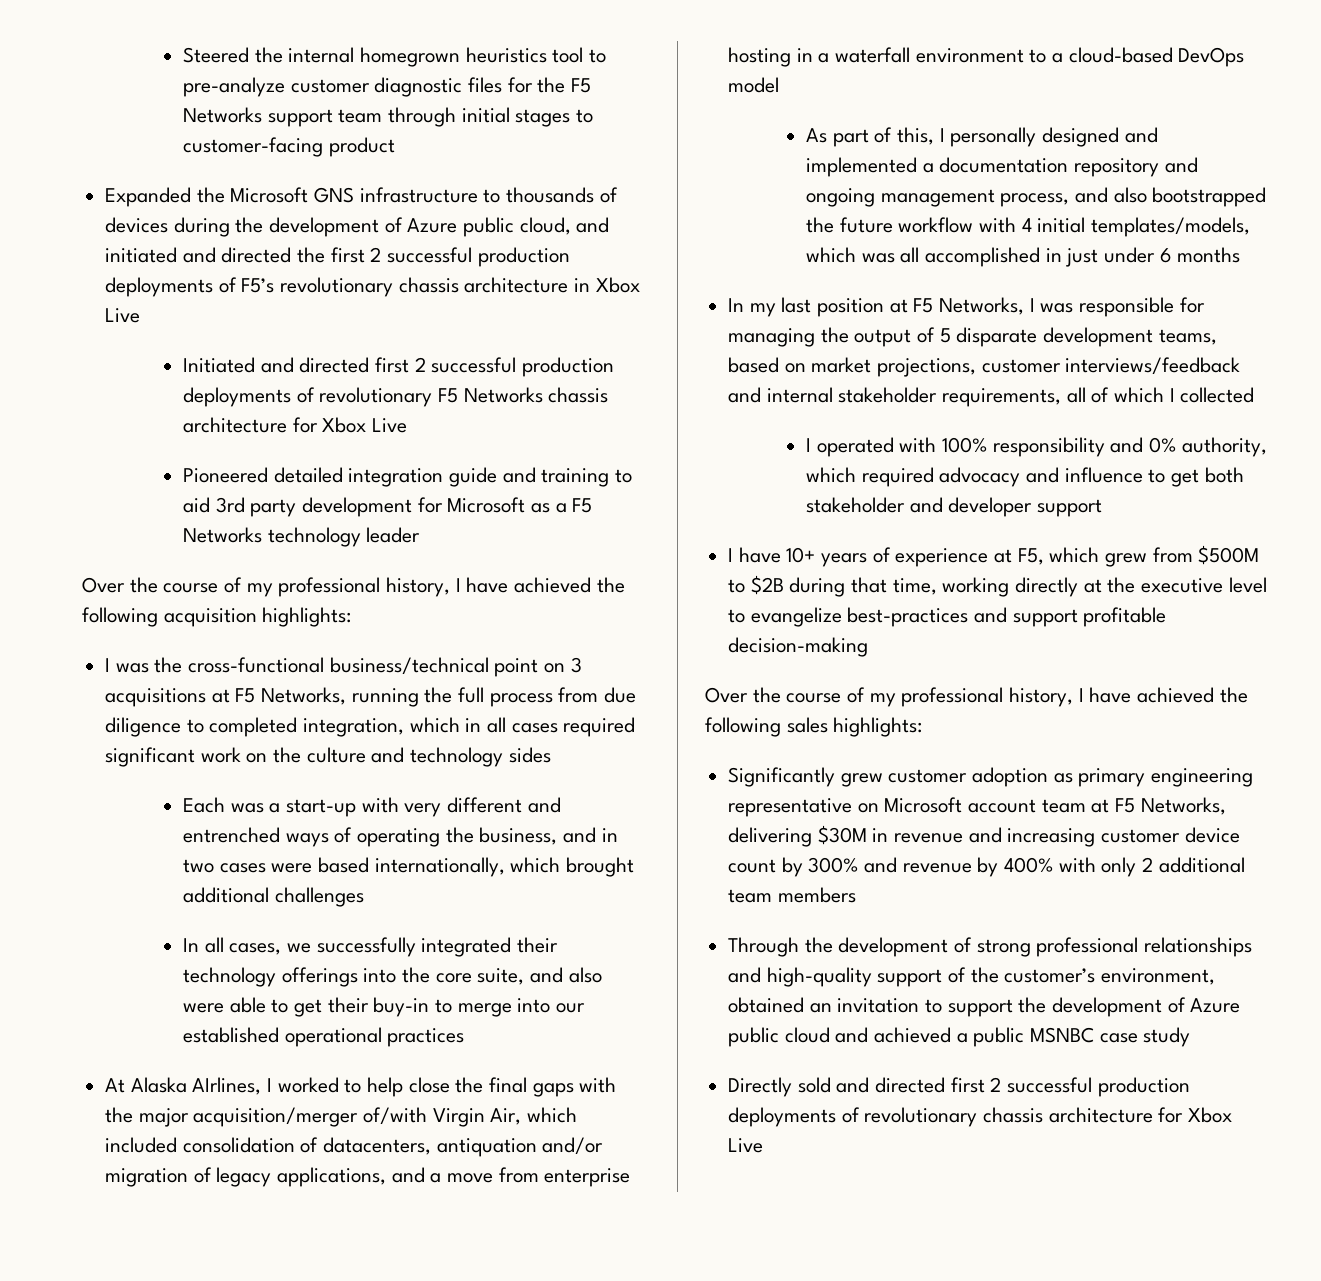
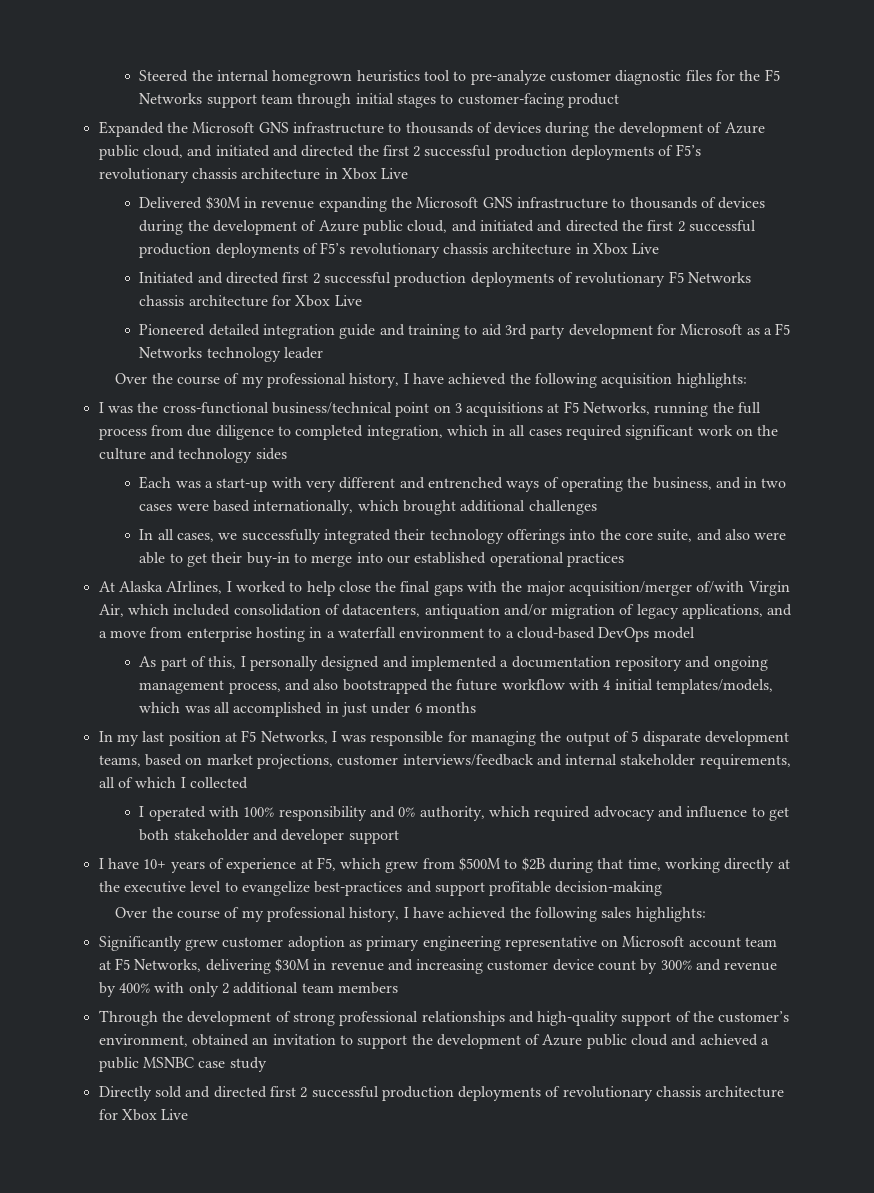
+ Delivered $30M in revenue expanding the Microsoft GNS infrastructure to thousands of devices during the development of Azure public cloud, and initiated and directed the first 2 successful production deployments of F5’s revolutionary chassis architecture in Xbox Live

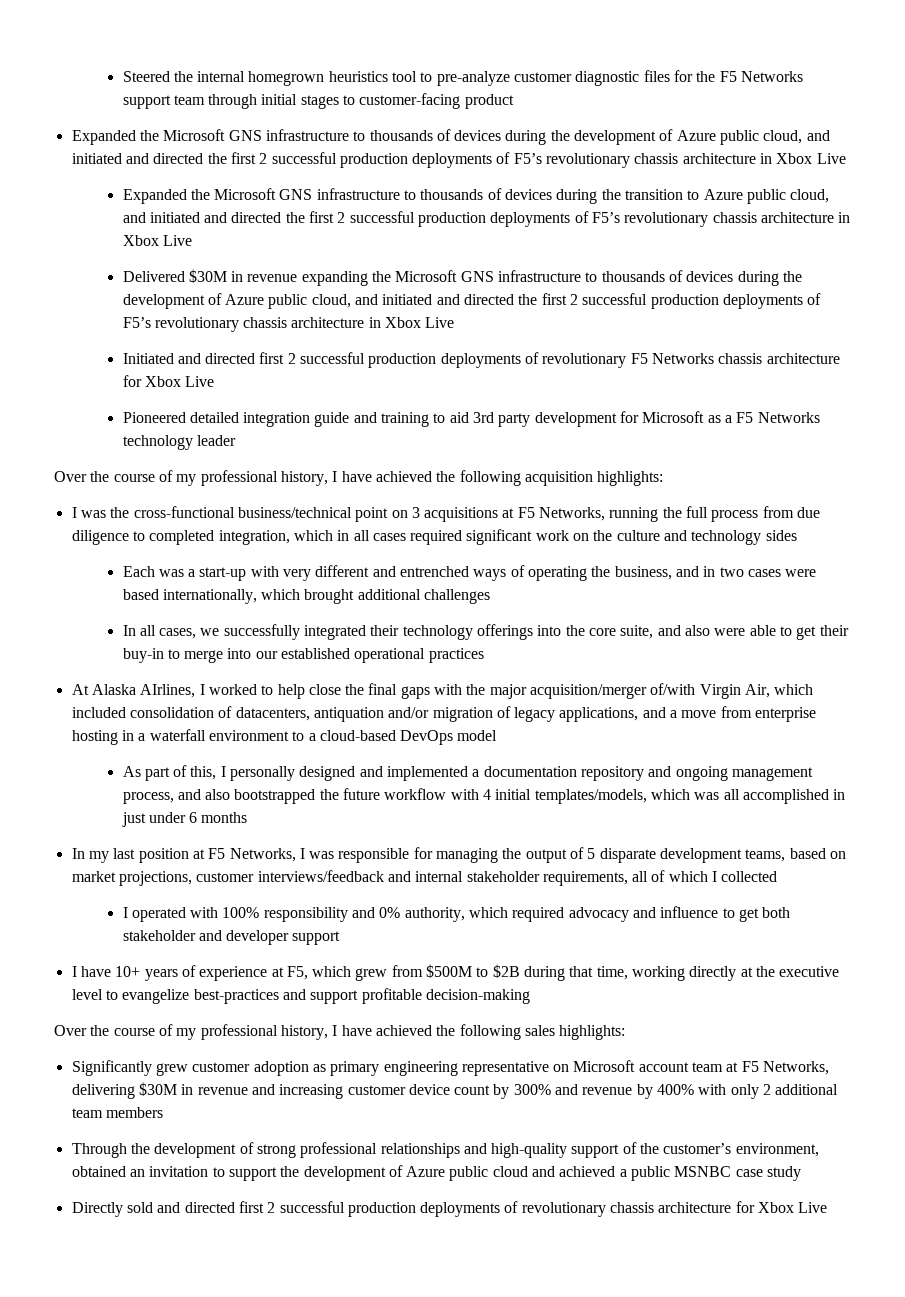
+ Expanded the Microsoft GNS infrastructure to thousands of devices during the transition to Azure public cloud, and initiated and directed the first 2 successful production deployments of F5’s revolutionary chassis architecture in Xbox Live

